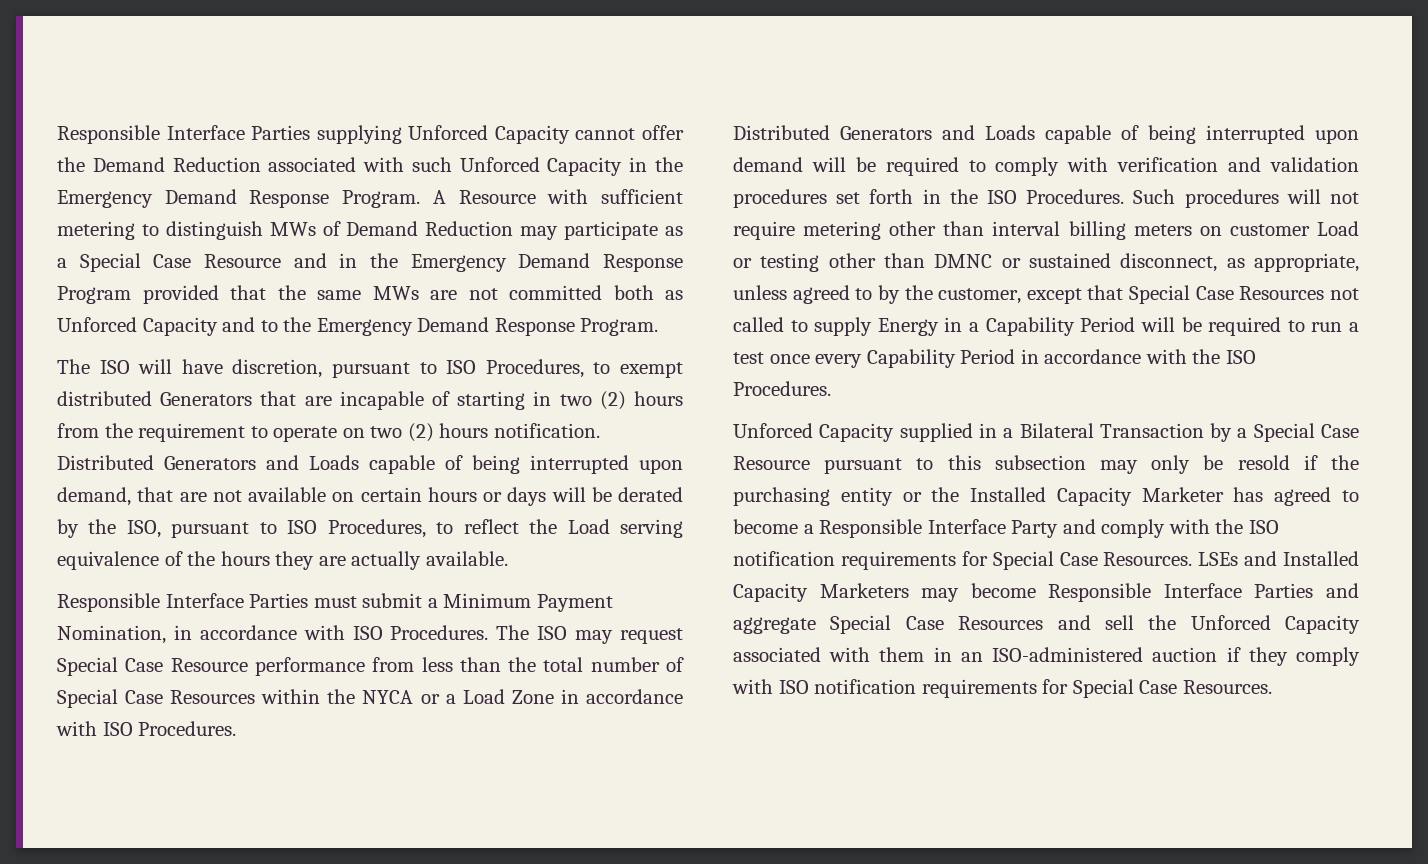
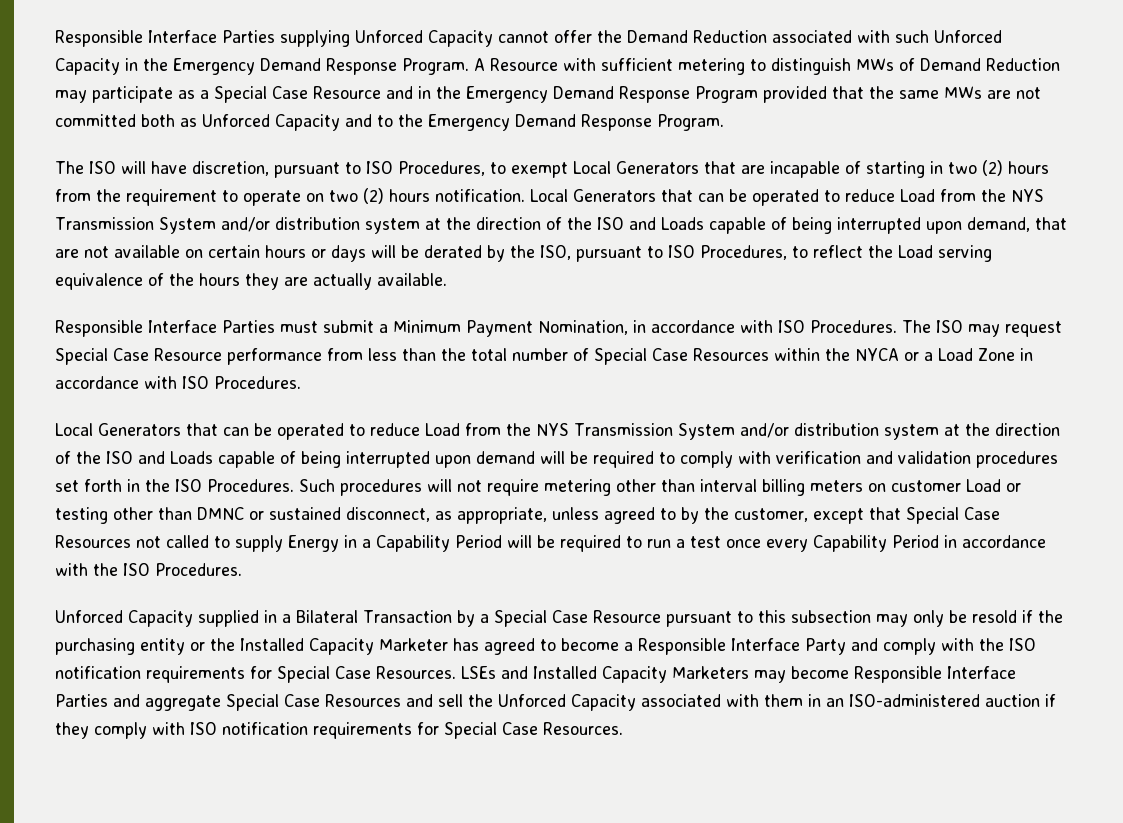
- The ISO will have discretion, pursuant to ISO Procedures, to exempt distributed Generators that are incapable of starting in two (2) hours from the requirement to operate on two (2) hours notification.
+ The ISO will have discretion, pursuant to ISO Procedures, to exempt Local Generators that are incapable of starting in two (2) hours from the requirement to operate on two (2) hours notification.
- Distributed Generators and Loads capable of being interrupted upon demand, that are not available on certain hours or days will be derated by the ISO, pursuant to ISO Procedures, to reflect the Load serving equivalence of the hours they are actually available.
+ Local Generators that can be operated to reduce Load from the NYS Transmission System and/or distribution system at the direction of the ISO and Loads capable of being interrupted upon demand, that are not available on certain hours or days will be derated by the ISO, pursuant to ISO Procedures, to reflect the Load serving equivalence of the hours they are actually available.
- Distributed Generators and Loads capable of being interrupted upon demand will be required to comply with verification and validation procedures set forth in the ISO Procedures.
+ Local Generators that can be operated to reduce Load from the NYS Transmission System and/or distribution system at the direction of the ISO and Loads capable of being interrupted upon demand will be required to comply with verification and validation procedures set forth in the ISO Procedures.

